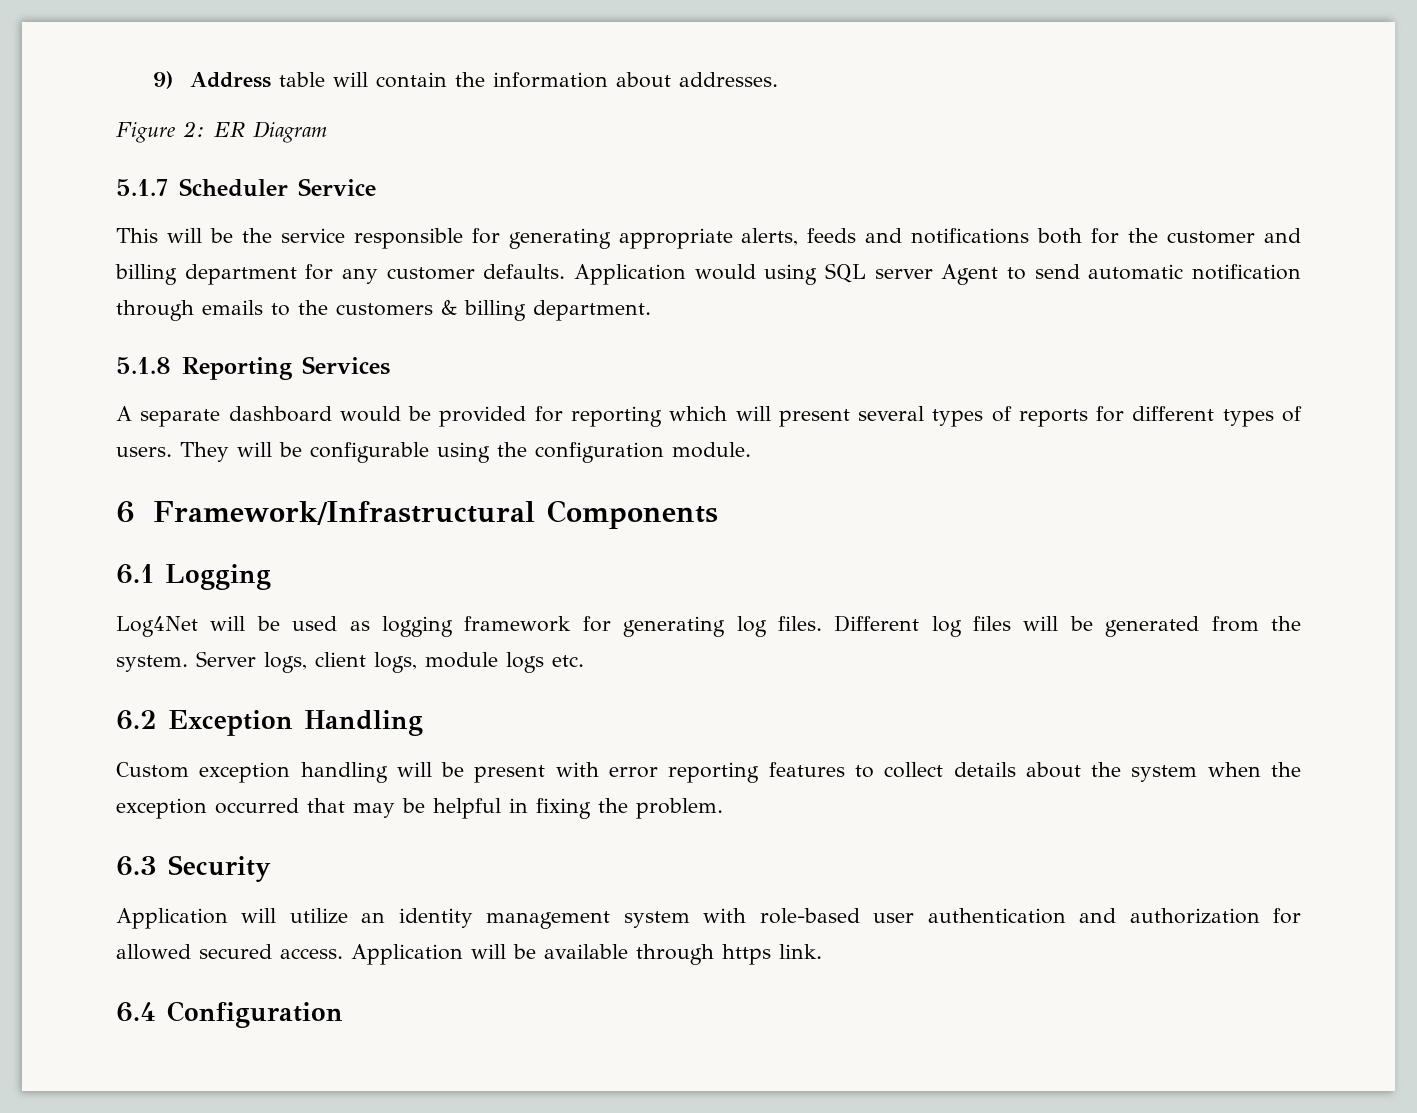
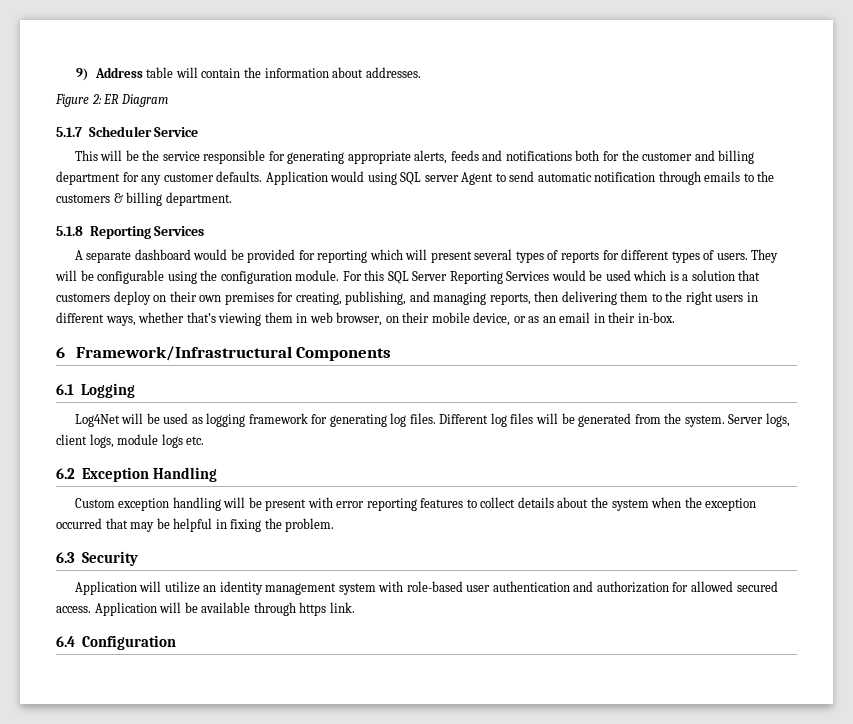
+ For this SQL Server Reporting Services would be used which is a solution that customers deploy on their own premises for creating, publishing, and managing reports, then delivering them to the right users in different ways, whether that’s viewing them in web browser, on their mobile device, or as an email in their in-box.

